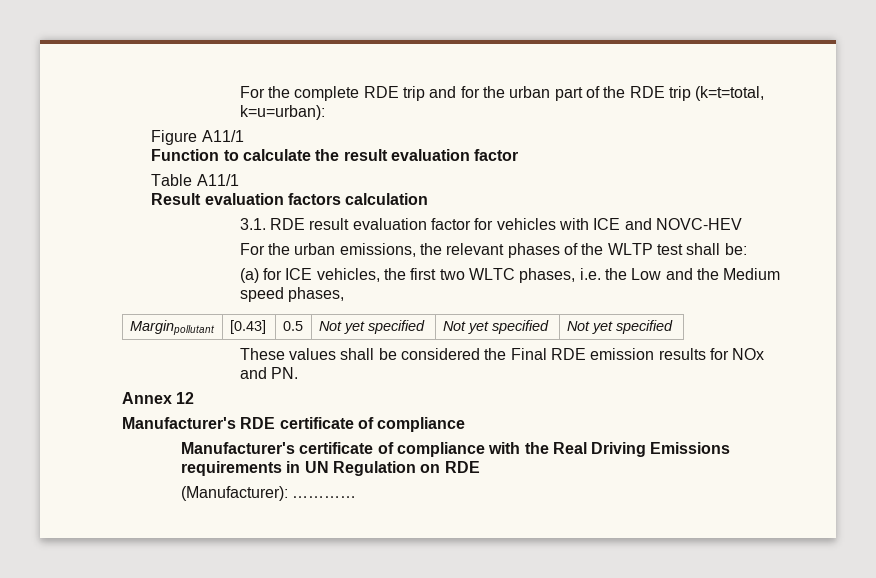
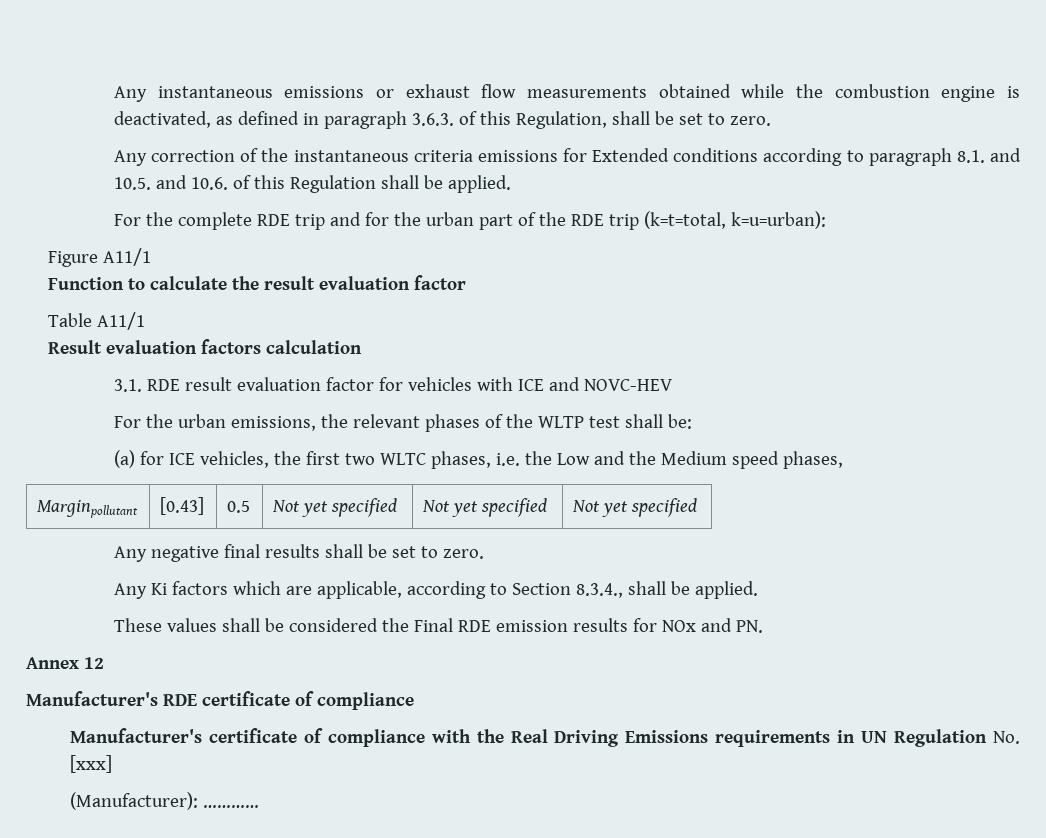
+ Any instantaneous emissions or exhaust flow measurements obtained while the combustion engine is deactivated, as defined in paragraph 3.6.3. of this Regulation, shall be set to zero.
+ Any correction of the instantaneous criteria emissions for Extended conditions according to paragraph 8.1. and 10.5. and 10.6. of this Regulation shall be applied.
+ Any negative final results shall be set to zero.
+ Any Ki factors which are applicable, according to Section 8.3.4., shall be applied.
- Manufacturer's certificate of compliance with the Real Driving Emissions requirements in UN Regulation on RDE
+ Manufacturer's certificate of compliance with the Real Driving Emissions requirements in UN Regulation No. [xxx]

